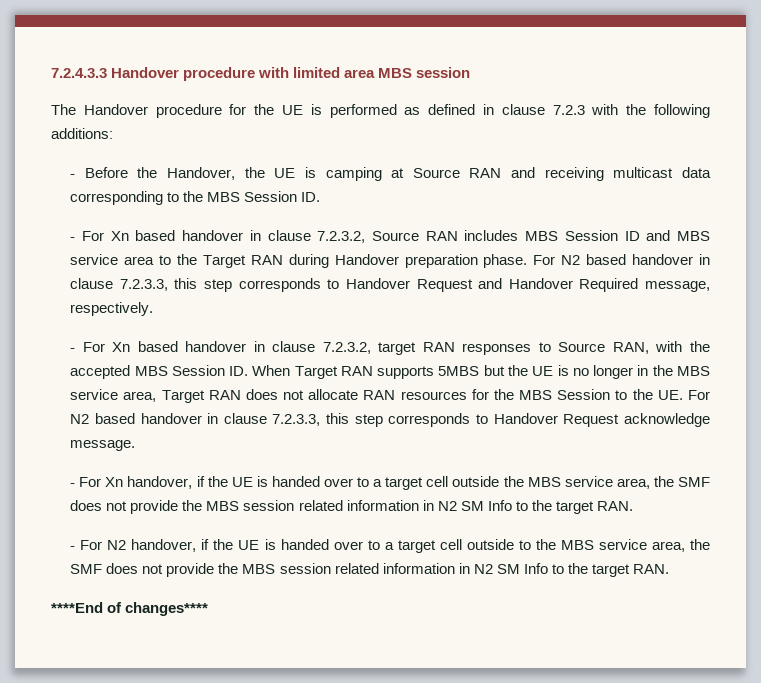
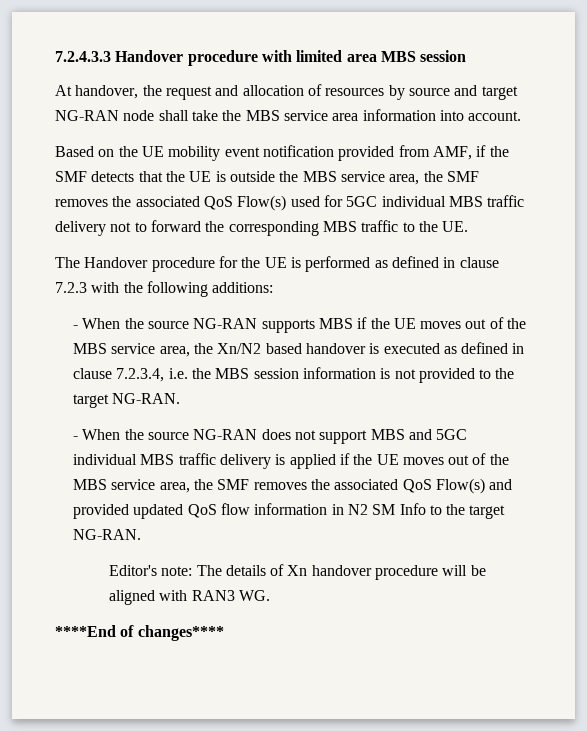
+ At handover, the request and allocation of resources by source and target NG-RAN node shall take the MBS service area information into account.
+ Based on the UE mobility event notification provided from AMF, if the SMF detects that the UE is outside the MBS service area, the SMF removes the associated QoS Flow(s) used for 5GC individual MBS traffic delivery not to forward the corresponding MBS traffic to the UE.
- - Before the Handover, the UE is camping at Source RAN and receiving multicast data corresponding to the MBS Session ID.
- - For Xn based handover in clause 7.2.3.2, Source RAN includes MBS Session ID and MBS service area to the Target RAN during Handover preparation phase. For N2 based handover in clause 7.2.3.3, this step corresponds to Handover Request and Handover Required message, respectively.
- - For Xn based handover in clause 7.2.3.2, target RAN responses to Source RAN, with the accepted MBS Session ID. When Target RAN supports 5MBS but the UE is no longer in the MBS service area, Target RAN does not allocate RAN resources for the MBS Session to the UE. For N2 based handover in clause 7.2.3.3, this step corresponds to Handover Request acknowledge message.
- - For Xn handover, if the UE is handed over to a target cell outside the MBS service area, the SMF does not provide the MBS session related information in N2 SM Info to the target RAN.
- - For N2 handover, if the UE is handed over to a target cell outside to the MBS service area, the SMF does not provide the MBS session related information in N2 SM Info to the target RAN.
+ - When the source NG-RAN supports MBS if the UE moves out of the MBS service area, the Xn/N2 based handover is executed as defined in clause 7.2.3.4, i.e. the MBS session information is not provided to the target NG-RAN.
+ - When the source NG-RAN does not support MBS and 5GC individual MBS traffic delivery is applied if the UE moves out of the MBS service area, the SMF removes the associated QoS Flow(s) and provided updated QoS flow information in N2 SM Info to the target NG-RAN.
+ Editor's note: The details of Xn handover procedure will be aligned with RAN3 WG.

